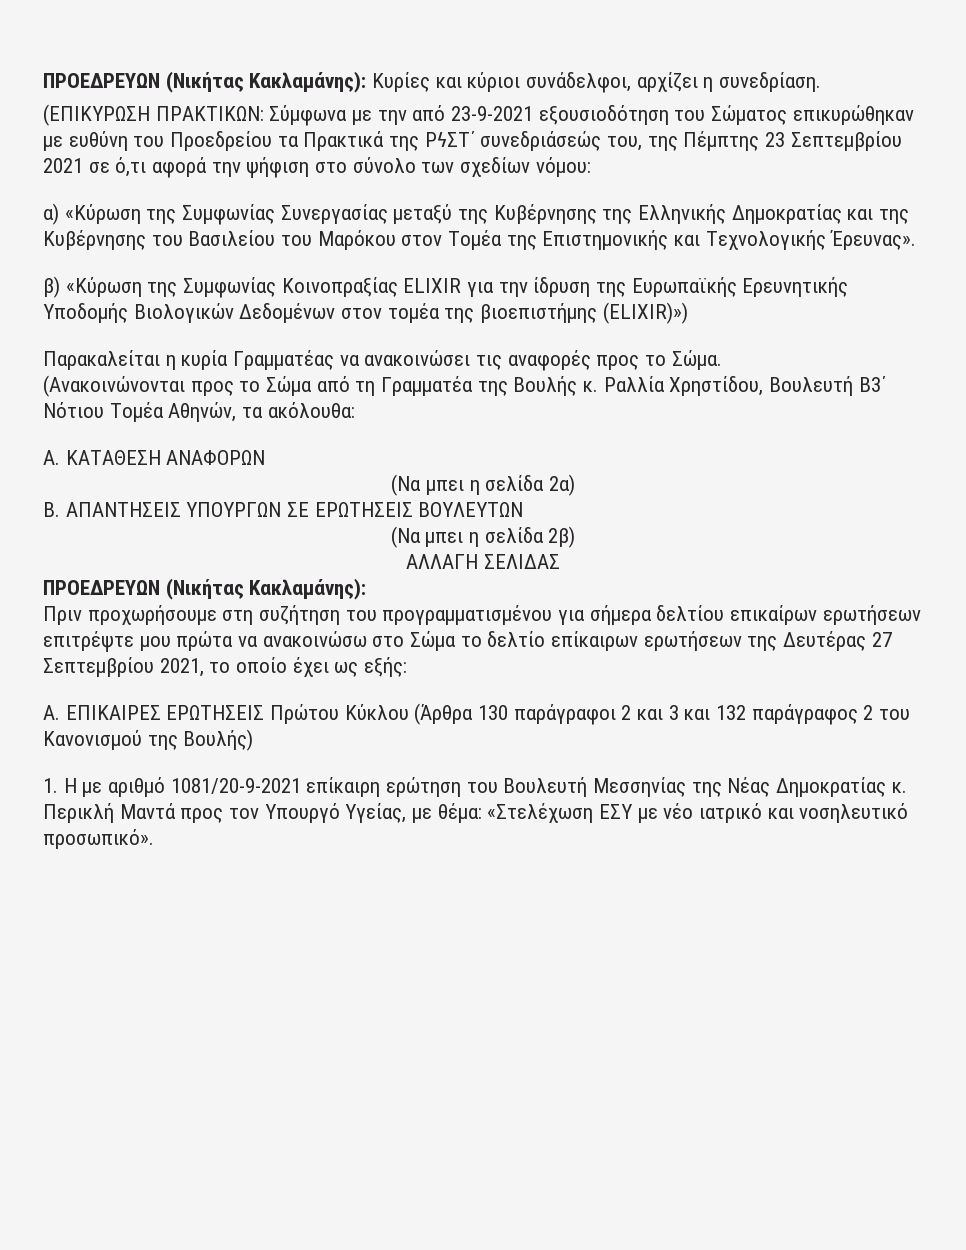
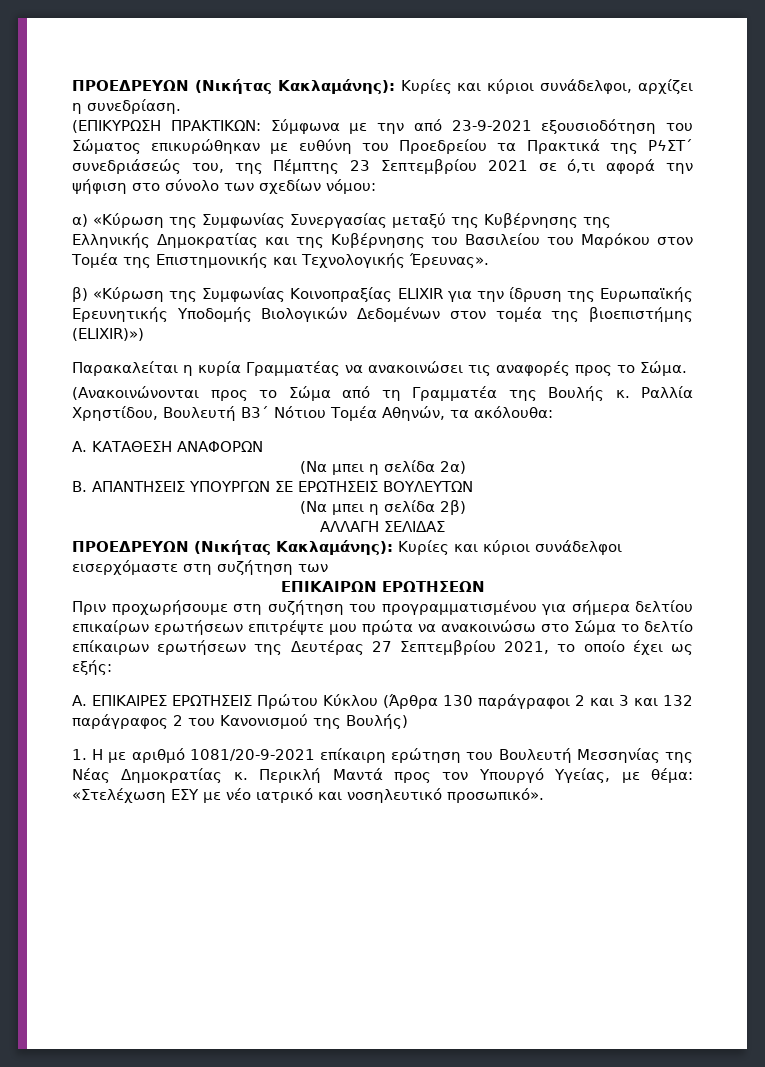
  ΑΛΛΑΓΗ ΣΕΛΙΔΑΣ
- ΠΡΟΕΔΡΕΥΩΝ (Νικήτας Κακλαμάνης):
+ ΠΡΟΕΔΡΕΥΩΝ (Νικήτας Κακλαμάνης): Κυρίες και κύριοι συνάδελφοι εισερχόμαστε στη συζήτηση των
+ ΕΠΙΚΑΙΡΩΝ ΕΡΩΤΗΣΕΩΝ

